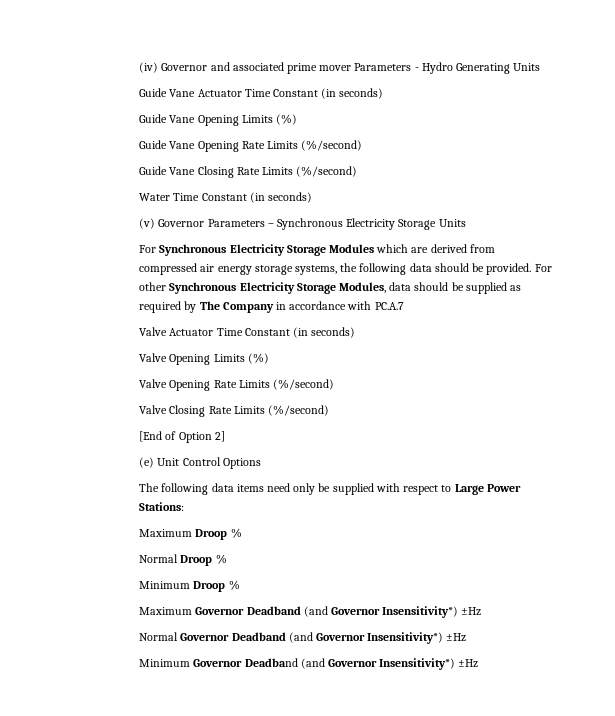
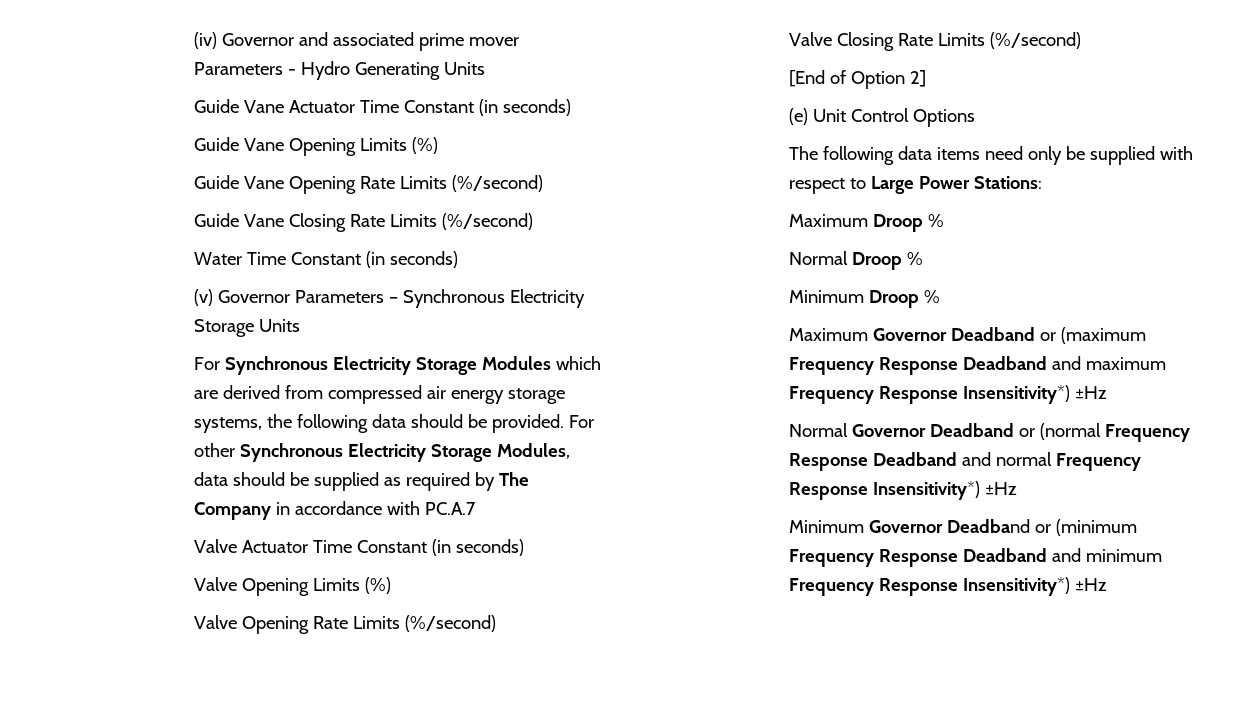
- Maximum Governor Deadband (and Governor Insensitivity*) ±Hz
+ Maximum Governor Deadband or (maximum Frequency Response Deadband and maximum Frequency Response Insensitivity*) ±Hz
- Normal Governor Deadband (and Governor Insensitivity*) ±Hz
+ Normal Governor Deadband or (normal Frequency Response Deadband and normal Frequency Response Insensitivity*) ±Hz
- Minimum Governor Deadband (and Governor Insensitivity*) ±Hz
+ Minimum Governor Deadband or (minimum Frequency Response Deadband and minimum Frequency Response Insensitivity*) ±Hz

